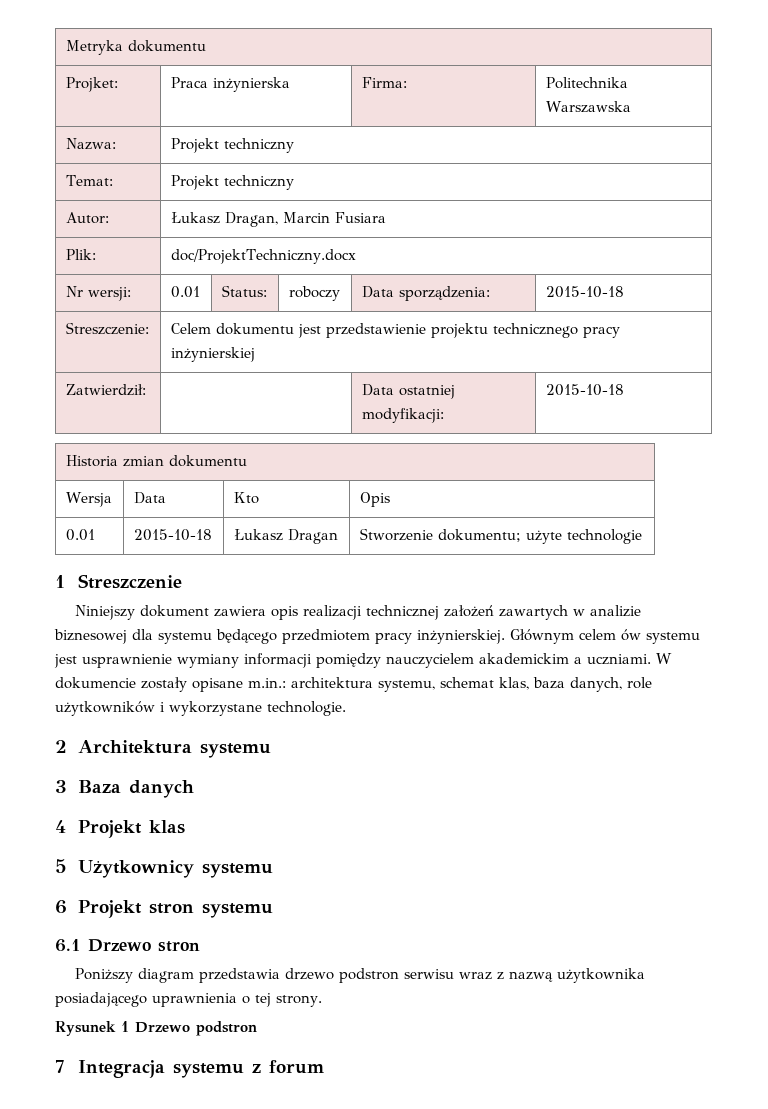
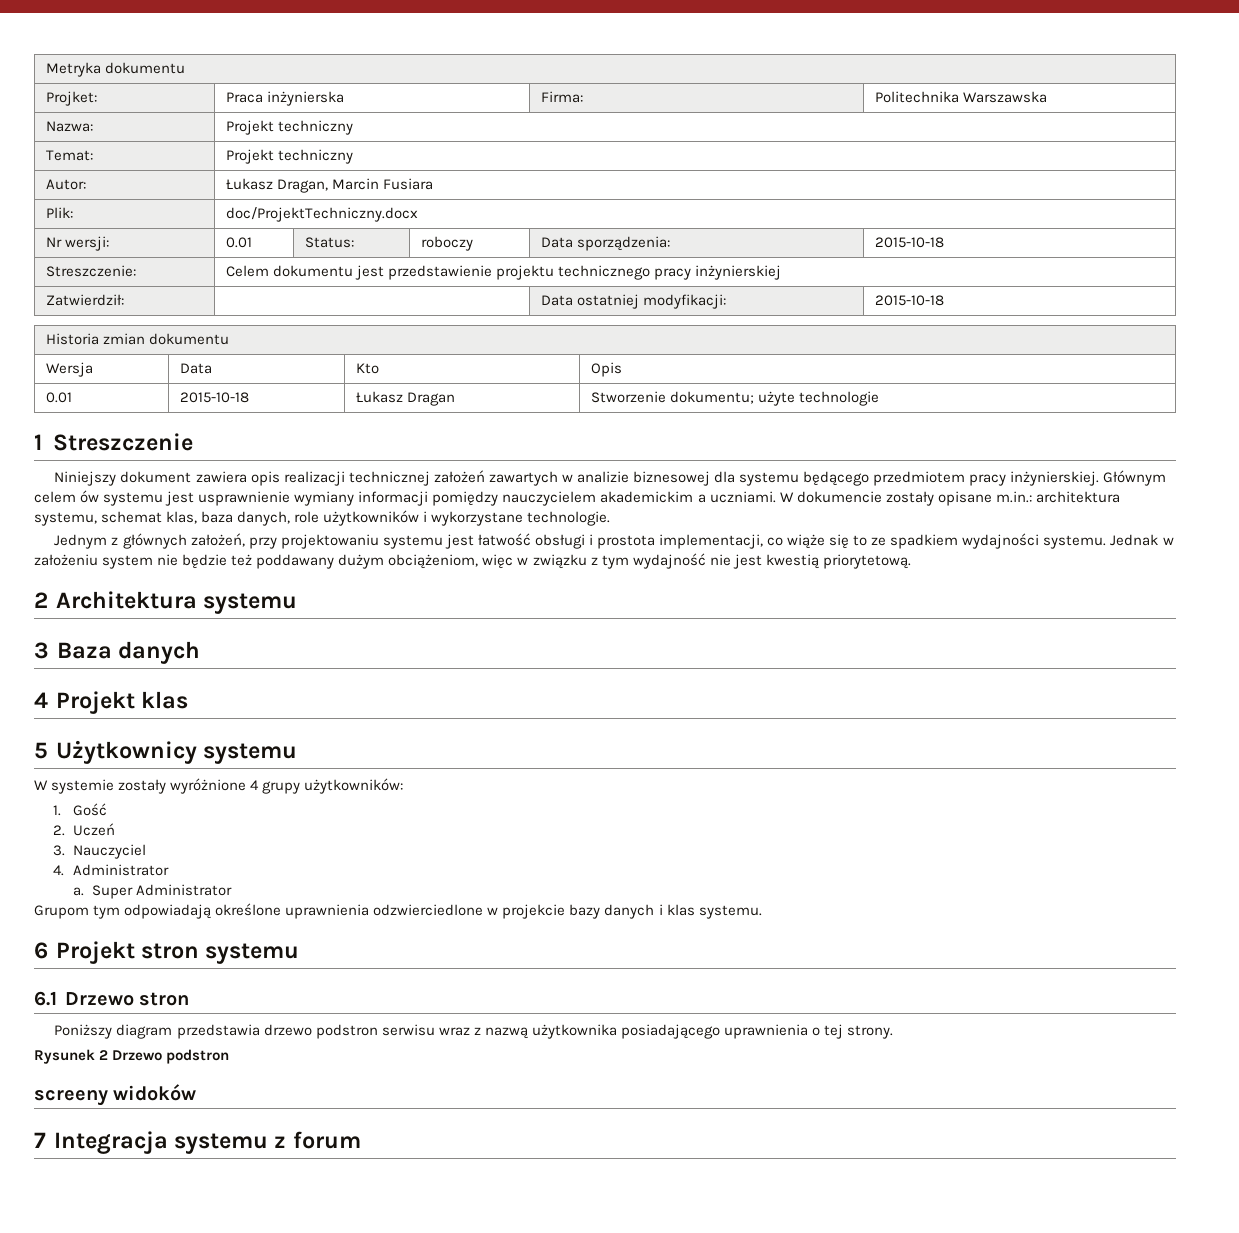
+ Jednym z głównych założeń, przy projektowaniu systemu jest łatwość obsługi i prostota implementacji, co wiąże się to ze spadkiem wydajności systemu. Jednak w założeniu system nie będzie też poddawany dużym obciążeniom, więc w związku z tym wydajność nie jest kwestią priorytetową.
+ W systemie zostały wyróżnione 4 grupy użytkowników:
+ 1. Gość
+ 2. Uczeń
+ 3. Nauczyciel
+ 4. Administrator
+ a. Super Administrator
+ Grupom tym odpowiadają określone uprawnienia odzwierciedlone w projekcie bazy danych i klas systemu.
- Rysunek 1 Drzewo podstron
+ Rysunek 2 Drzewo podstron
+ screeny widoków

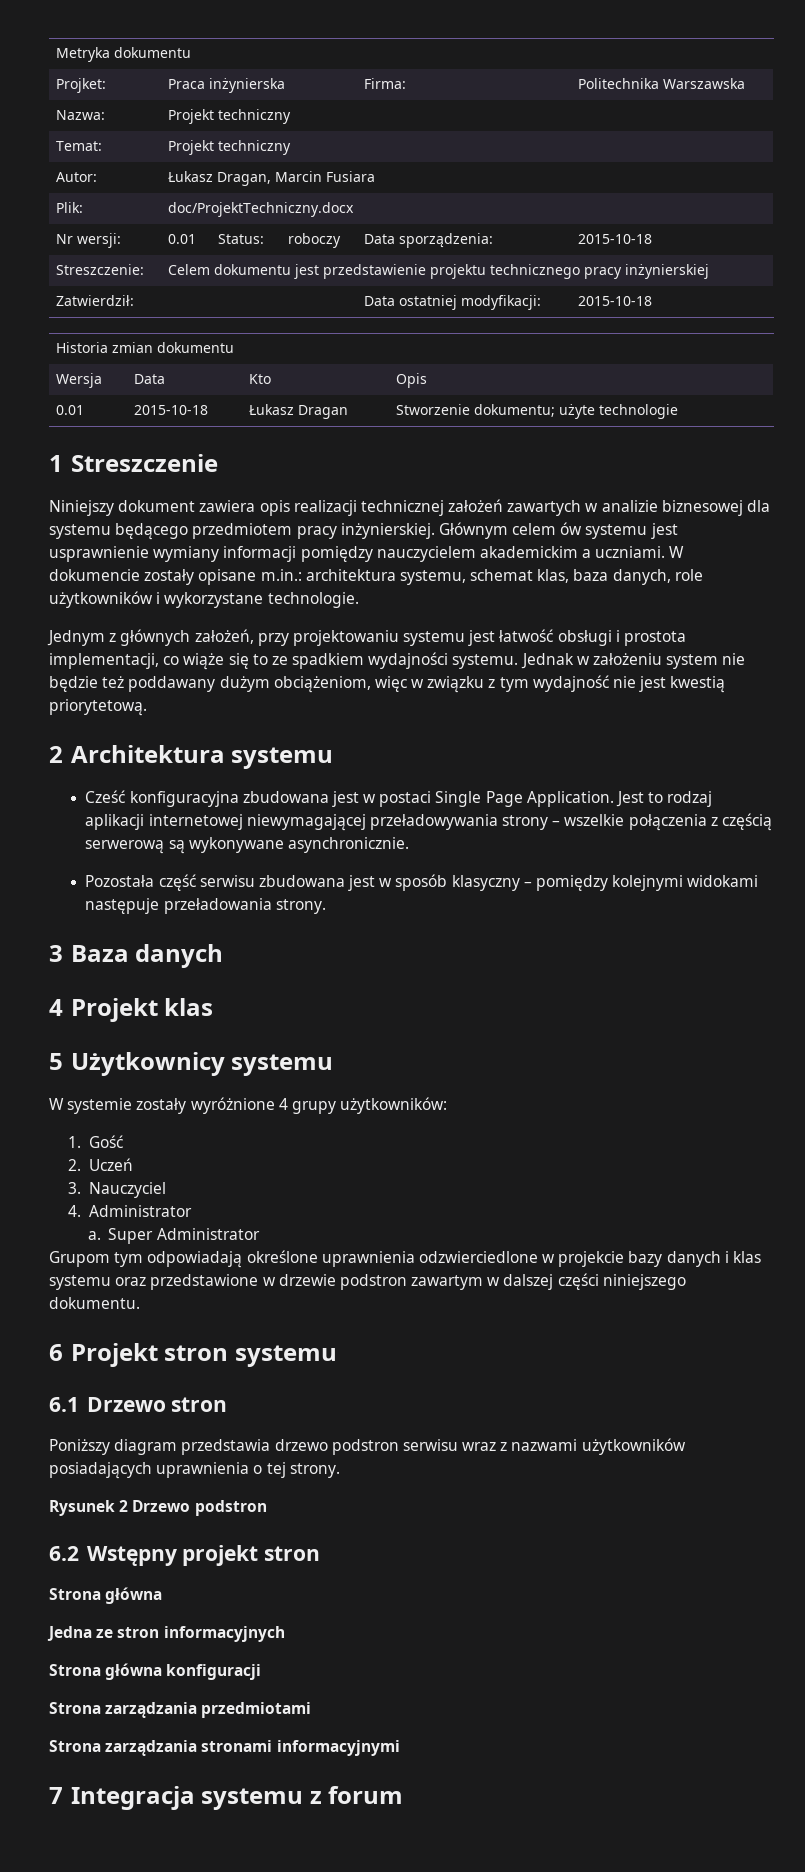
+ Cześć konfiguracyjna zbudowana jest w postaci Single Page Application. Jest to rodzaj aplikacji internetowej niewymagającej przeładowywania strony – wszelkie połączenia z częścią serwerową są wykonywane asynchronicznie.
+ Pozostała część serwisu zbudowana jest w sposób klasyczny – pomiędzy kolejnymi widokami następuje przeładowania strony.
- Grupom tym odpowiadają określone uprawnienia odzwierciedlone w projekcie bazy danych i klas systemu.
+ Grupom tym odpowiadają określone uprawnienia odzwierciedlone w projekcie bazy danych i klas systemu oraz przedstawione w drzewie podstron zawartym w dalszej części niniejszego dokumentu.
- Poniższy diagram przedstawia drzewo podstron serwisu wraz z nazwą użytkownika posiadającego uprawnienia o tej strony.
+ Poniższy diagram przedstawia drzewo podstron serwisu wraz z nazwami użytkowników posiadających uprawnienia o tej strony.
- screeny widoków
+ 6.2 Wstępny projekt stron
+ Strona główna
+ Jedna ze stron informacyjnych
+ Strona główna konfiguracji
+ Strona zarządzania przedmiotami
+ Strona zarządzania stronami informacyjnymi

